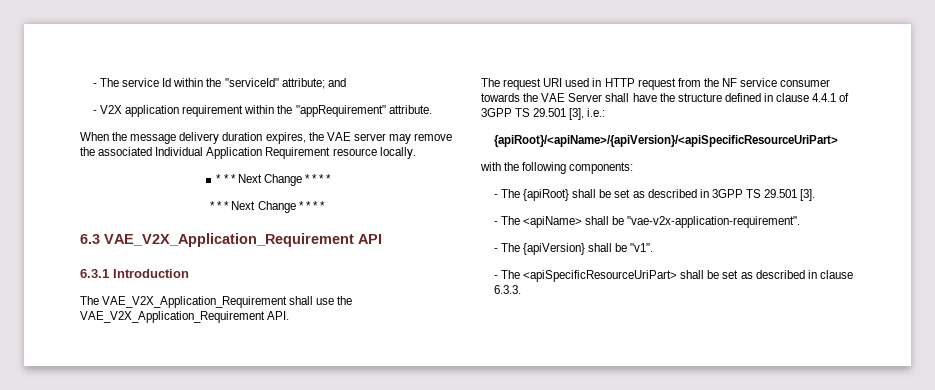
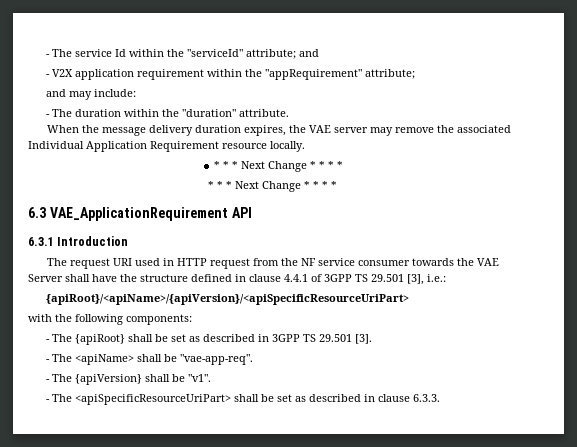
- - V2X application requirement within the "appRequirement" attribute.
+ - V2X application requirement within the "appRequirement" attribute;
+ and may include:
+ - The duration within the "duration" attribute.
- 6.3 VAE_V2X_Application_Requirement API
+ 6.3 VAE_ApplicationRequirement API
- The VAE_V2X_Application_Requirement shall use the VAE_V2X_Application_Requirement API.
- - The <apiName> shall be "vae-v2x-application-requirement".
+ - The <apiName> shall be "vae-app-req".

